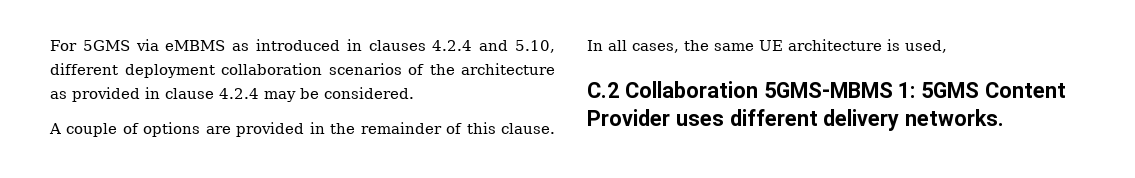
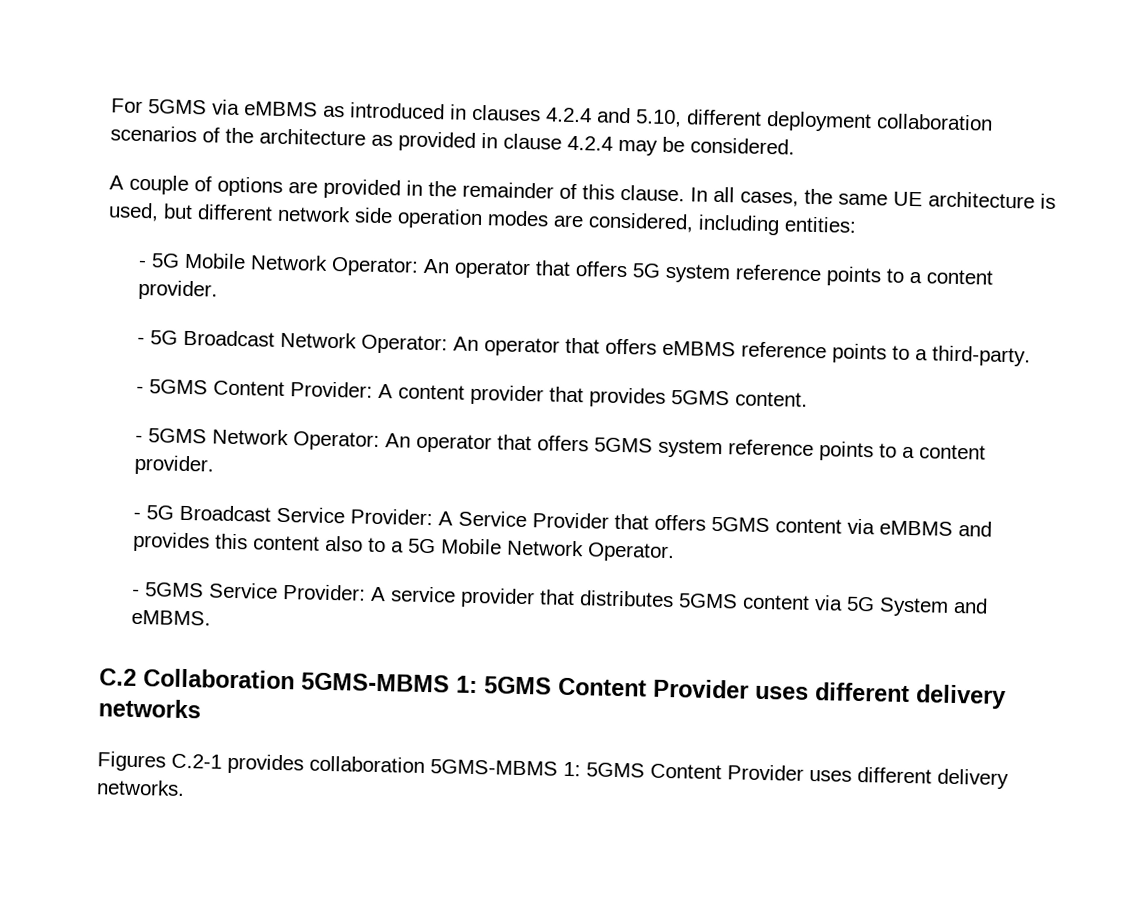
- In all cases, the same UE architecture is used,
+ In all cases, the same UE architecture is used, but different network side operation modes are considered, including entities:
+ - 5G Mobile Network Operator: An operator that offers 5G system reference points to a content provider.
+ - 5G Broadcast Network Operator: An operator that offers eMBMS reference points to a third-party.
+ - 5GMS Content Provider: A content provider that provides 5GMS content.
+ - 5GMS Network Operator: An operator that offers 5GMS system reference points to a content provider.
+ - 5G Broadcast Service Provider: A Service Provider that offers 5GMS content via eMBMS and provides this content also to a 5G Mobile Network Operator.
+ - 5GMS Service Provider: A service provider that distributes 5GMS content via 5G System and eMBMS.
- C.2 Collaboration 5GMS-MBMS 1: 5GMS Content Provider uses different delivery networks.
+ C.2 Collaboration 5GMS-MBMS 1: 5GMS Content Provider uses different delivery networks
+ Figures C.2-1 provides collaboration 5GMS-MBMS 1: 5GMS Content Provider uses different delivery networks.

